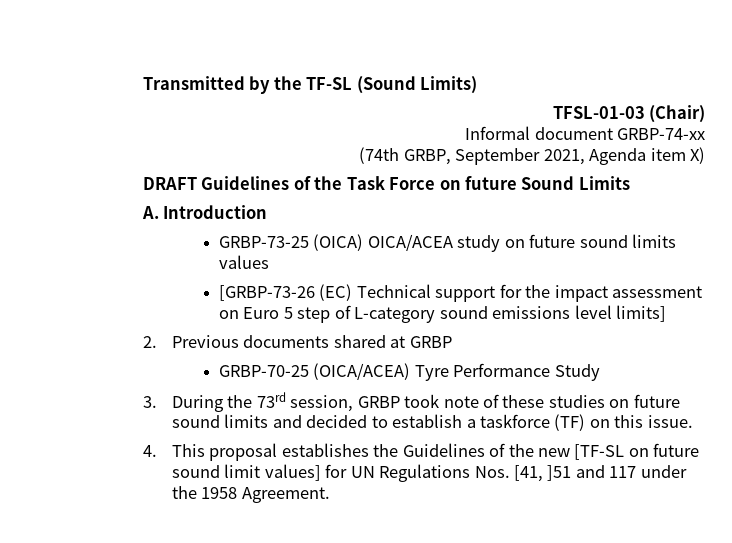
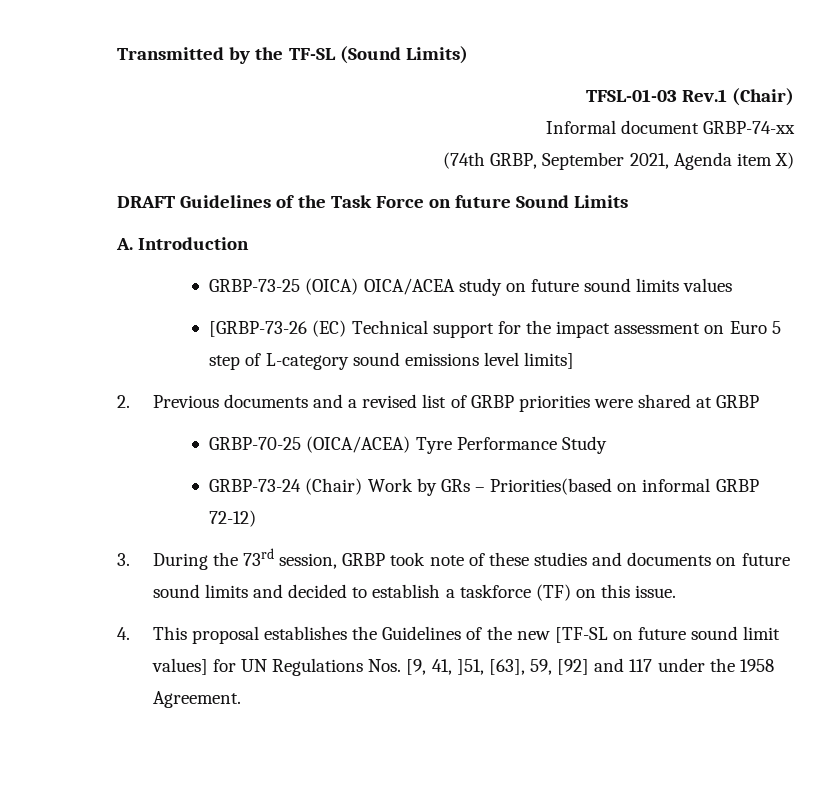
- TFSL-01-03 (Chair)
+ TFSL-01-03 Rev.1 (Chair)
- 2. Previous documents shared at GRBP
+ 2. Previous documents and a revised list of GRBP priorities were shared at GRBP
+ GRBP-73-24 (Chair) Work by GRs – Priorities(based on informal GRBP 72-12)
- 3. During the 73rd session, GRBP took note of these studies on future sound limits and decided to establish a taskforce (TF) on this issue.
+ 3. During the 73rd session, GRBP took note of these studies and documents on future sound limits and decided to establish a taskforce (TF) on this issue.
- 4. This proposal establishes the Guidelines of the new [TF-SL on future sound limit values] for UN Regulations Nos. [41, ]51 and 117 under the 1958 Agreement.
+ 4. This proposal establishes the Guidelines of the new [TF-SL on future sound limit values] for UN Regulations Nos. [9, 41, ]51, [63], 59, [92] and 117 under the 1958 Agreement.

